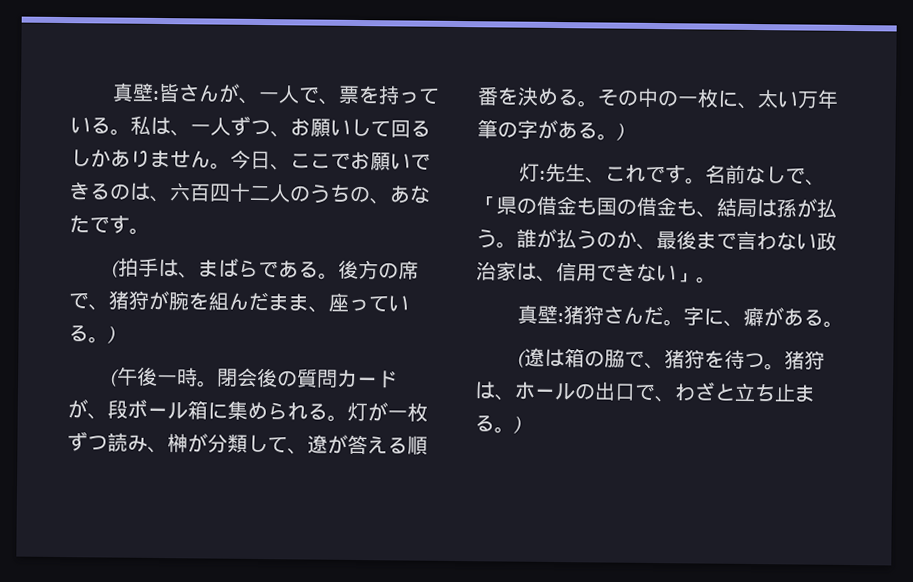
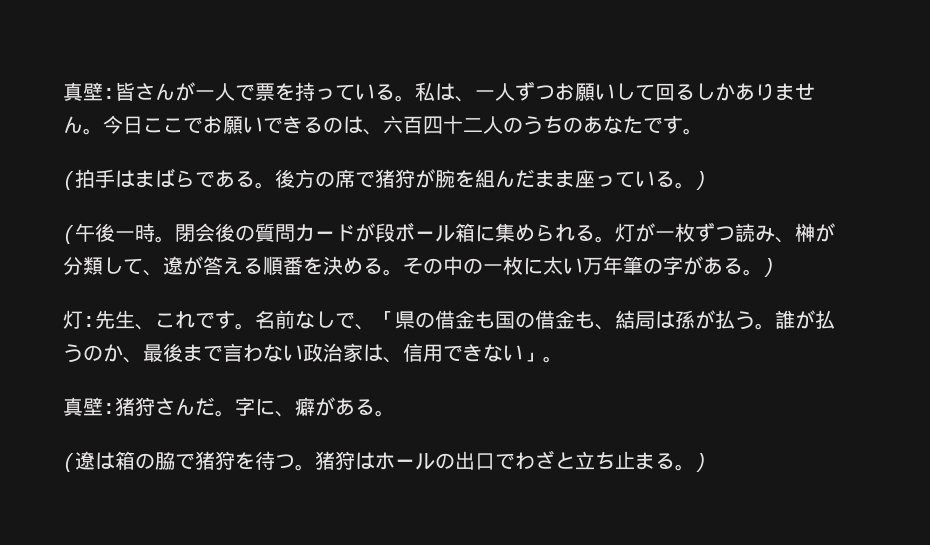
- 真壁:皆さんが、一人で、票を持っている。
+ 真壁:皆さんが一人で票を持っている。
- 私は、一人ずつ、お願いして回るしかありません。
+ 私は、一人ずつお願いして回るしかありません。
- 今日、ここでお願いできるのは、六百四十二人のうちの、あなたです。
+ 今日ここでお願いできるのは、六百四十二人のうちのあなたです。
- (拍手は、まばらである。
+ (拍手はまばらである。
- 後方の席で、猪狩が腕を組んだまま、座っている。)
+ 後方の席で猪狩が腕を組んだまま座っている。)
- 閉会後の質問カードが、段ボール箱に集められる。
+ 閉会後の質問カードが段ボール箱に集められる。
- その中の一枚に、太い万年筆の字がある。)
+ その中の一枚に太い万年筆の字がある。)
- (遼は箱の脇で、猪狩を待つ。
+ (遼は箱の脇で猪狩を待つ。
- 猪狩は、ホールの出口で、わざと立ち止まる。)
+ 猪狩はホールの出口でわざと立ち止まる。)

